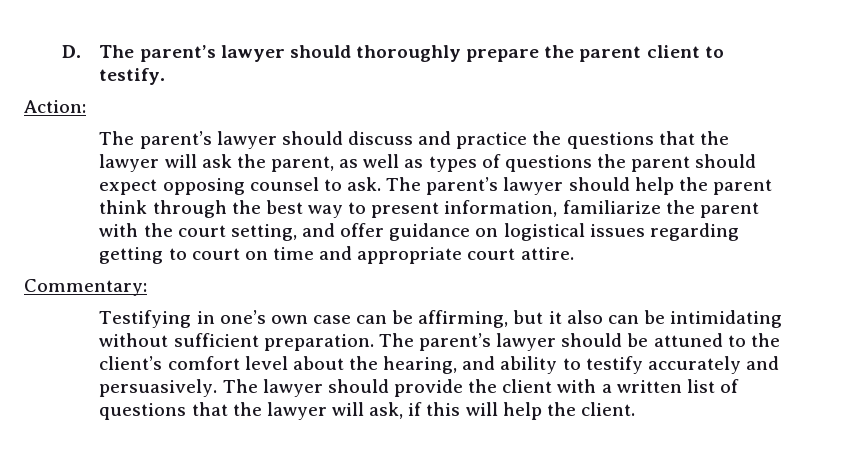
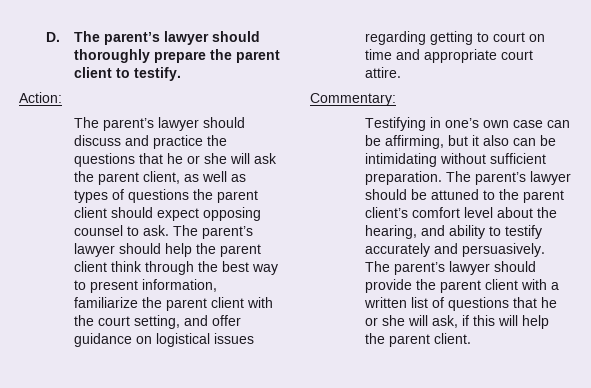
- The parent’s lawyer should discuss and practice the questions that the lawyer will ask the parent, as well as types of questions the parent should expect opposing counsel to ask.
+ The parent’s lawyer should discuss and practice the questions that he or she will ask the parent client, as well as types of questions the parent client should expect opposing counsel to ask.
- The parent’s lawyer should help the parent think through the best way to present information, familiarize the parent with the court setting, and offer guidance on logistical issues regarding getting to court on time and appropriate court attire.
+ The parent’s lawyer should help the parent client think through the best way to present information, familiarize the parent client with the court setting, and offer guidance on logistical issues regarding getting to court on time and appropriate court attire.
- The parent’s lawyer should be attuned to the client’s comfort level about the hearing, and ability to testify accurately and persuasively.
+ The parent’s lawyer should be attuned to the parent client’s comfort level about the hearing, and ability to testify accurately and persuasively.
- The lawyer should provide the client with a written list of questions that the lawyer will ask, if this will help the client.
+ The parent’s lawyer should provide the parent client with a written list of questions that he or she will ask, if this will help the parent client.

